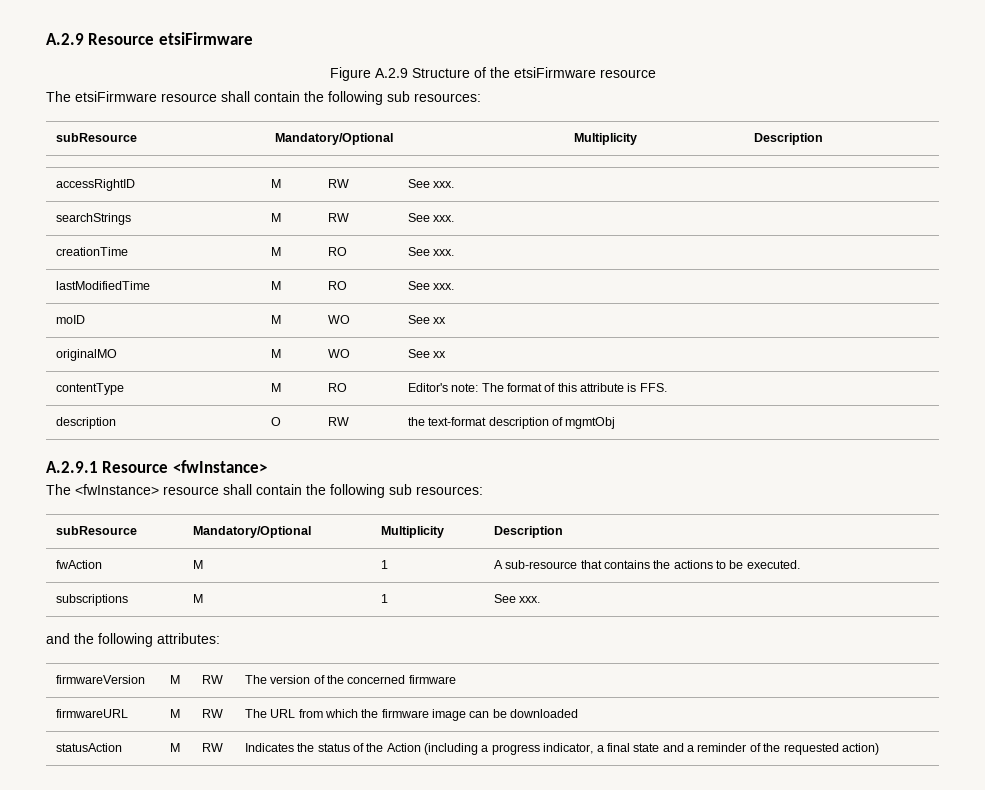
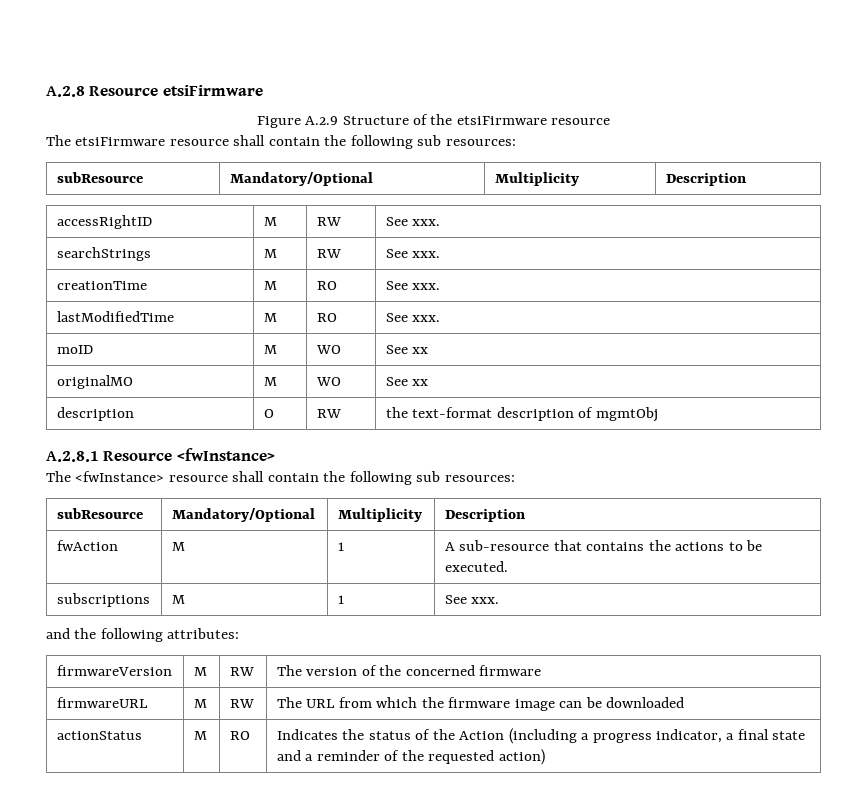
- A.2.9 Resource etsiFirmware
+ A.2.8 Resource etsiFirmware
- contentType | M | RO | Editor's note: The format of this attribute is FFS.
- A.2.9.1 Resource <fwInstance>
+ A.2.8.1 Resource <fwInstance>
- statusAction | M | RW | Indicates the status of the Action (including a progress indicator, a final state and a reminder of the requested action)
+ actionStatus | M | RO | Indicates the status of the Action (including a progress indicator, a final state and a reminder of the requested action)

